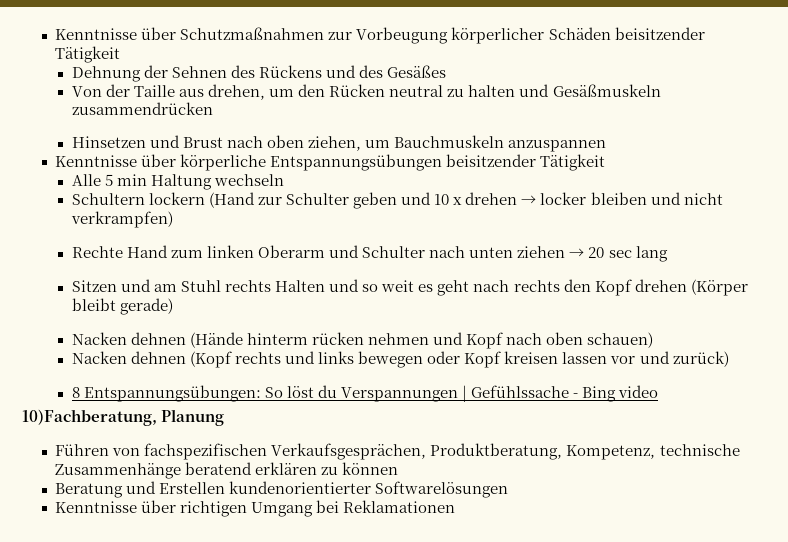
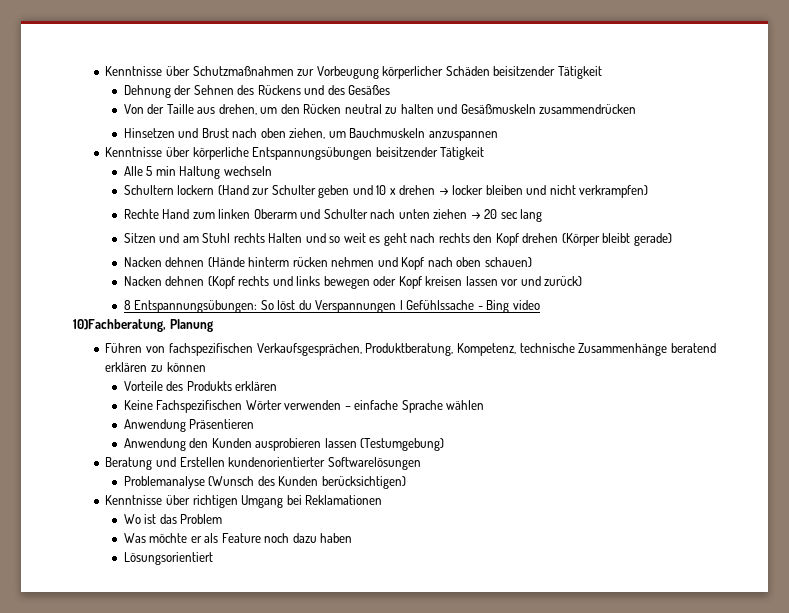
+ Vorteile des Produkts erklären
+ Keine Fachspezifischen Wörter verwenden – einfache Sprache wählen
+ Anwendung Präsentieren
+ Anwendung den Kunden ausprobieren lassen (Testumgebung)
+ Problemanalyse (Wunsch des Kunden berücksichtigen)
+ Wo ist das Problem
+ Was möchte er als Feature noch dazu haben
+ Lösungsorientiert

